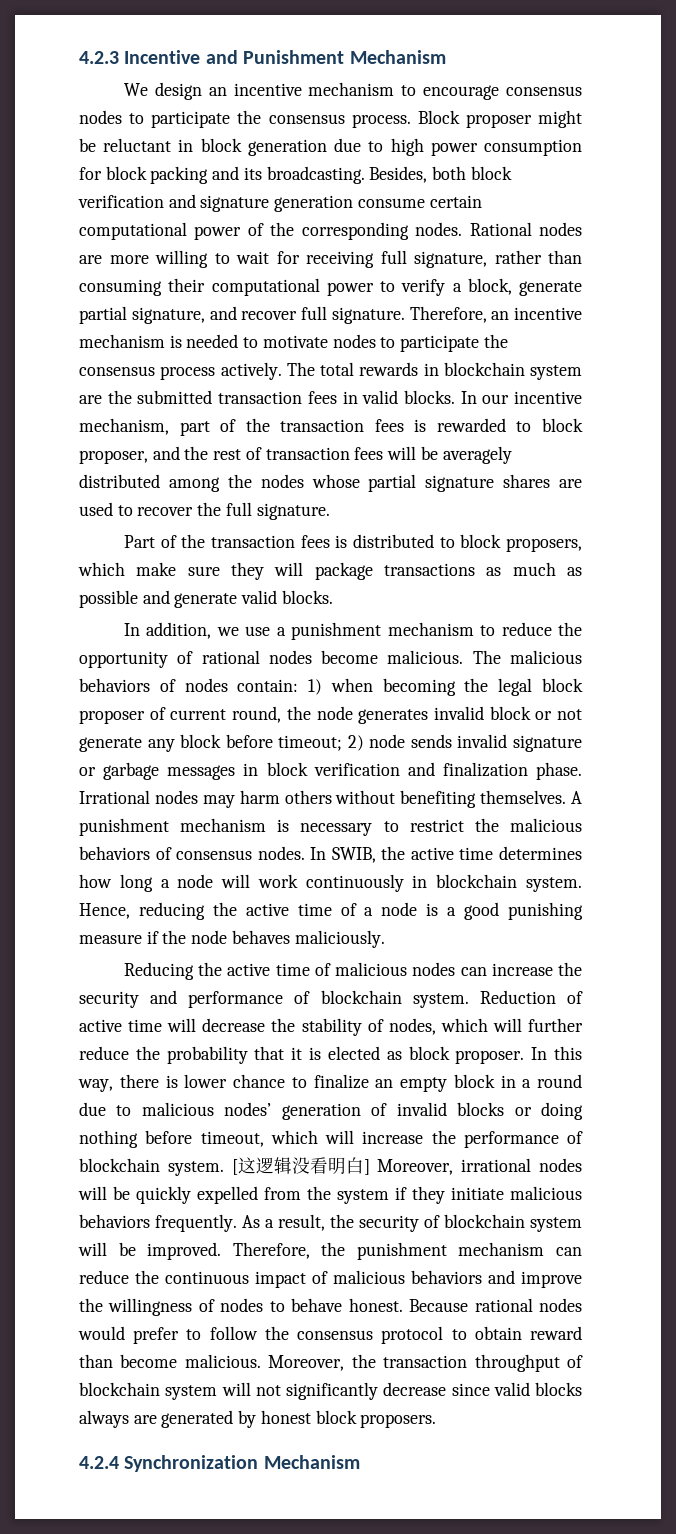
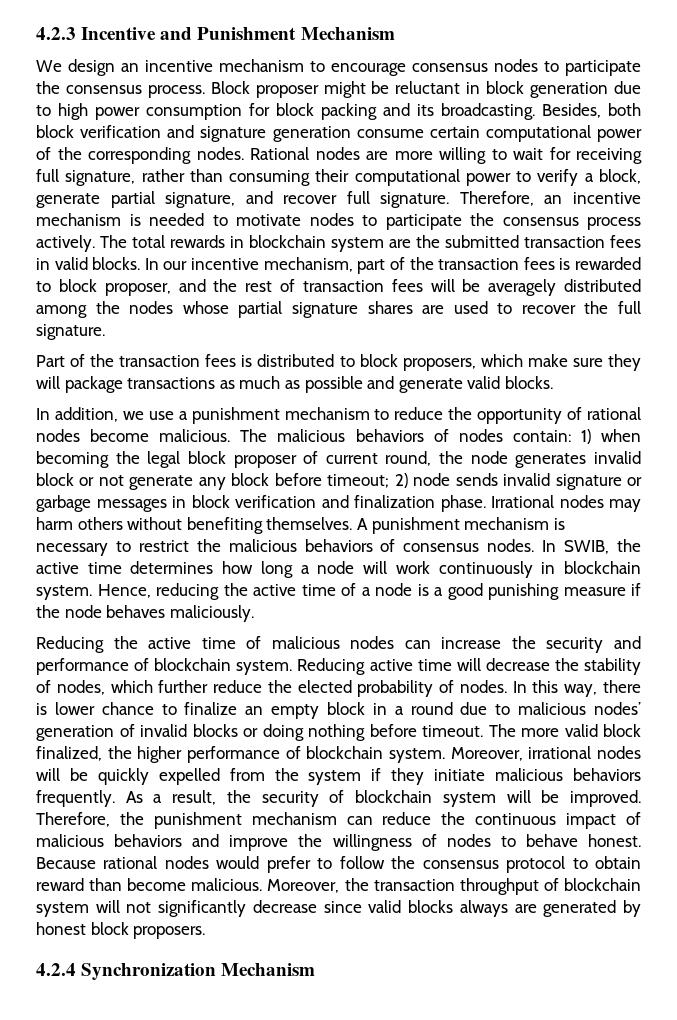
- Reduction of active time will decrease the stability of nodes, which will further reduce the probability that it is elected as block proposer.
+ Reducing active time will decrease the stability of nodes, which further reduce the elected probability of nodes.
- In this way, there is lower chance to finalize an empty block in a round due to malicious nodes’ generation of invalid blocks or doing nothing before timeout, which will increase the performance of blockchain system. [这逻辑没看明白] Moreover, irrational nodes will be quickly expelled from the system if they initiate malicious behaviors frequently.
+ In this way, there is lower chance to finalize an empty block in a round due to malicious nodes’ generation of invalid blocks or doing nothing before timeout. The more valid block finalized, the higher performance of blockchain system. Moreover, irrational nodes will be quickly expelled from the system if they initiate malicious behaviors frequently.

